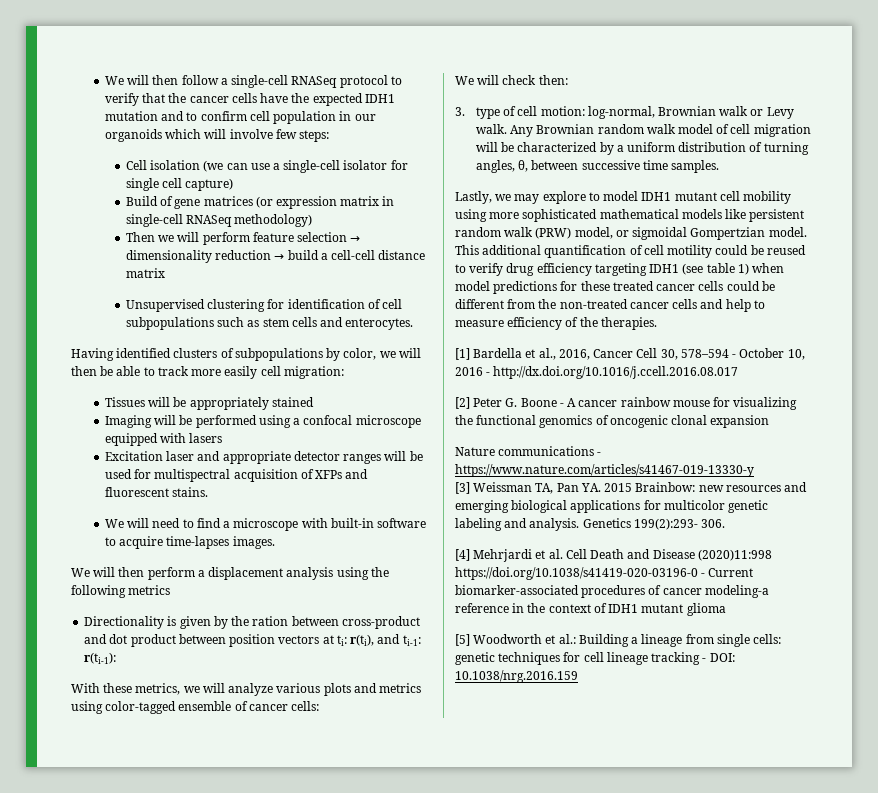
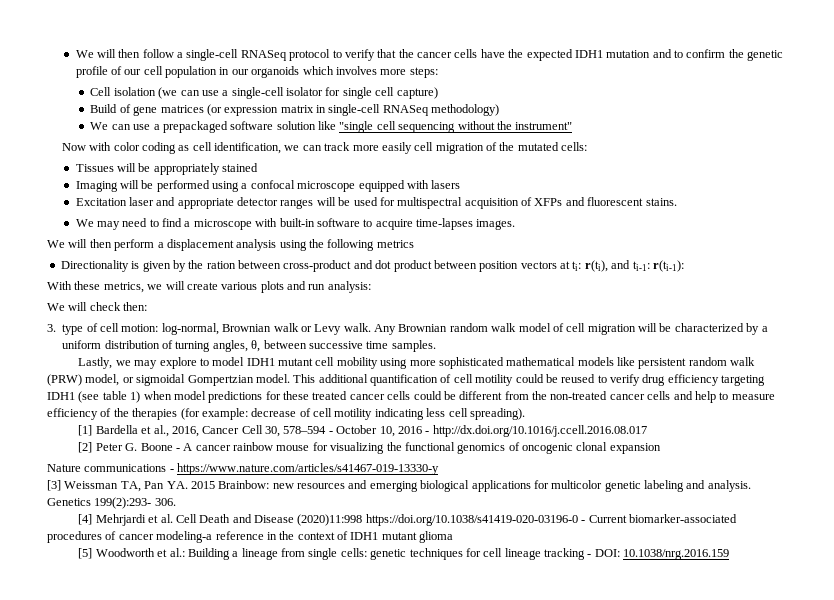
- We will then follow a single-cell RNASeq protocol to verify that the cancer cells have the expected IDH1 mutation and to confirm cell population in our organoids which will involve few steps:
+ We will then follow a single-cell RNASeq protocol to verify that the cancer cells have the expected IDH1 mutation and to confirm the genetic profile of our cell population in our organoids which involves more steps:
- Then we will perform feature selection → dimensionality reduction → build a cell-cell distance matrix
- Unsupervised clustering for identification of cell subpopulations such as stem cells and enterocytes.
- Having identified clusters of subpopulations by color, we will then be able to track more easily cell migration:
+ We can use a prepackaged software solution like "single cell sequencing without the instrument"
+ Now with color coding as cell identification, we can track more easily cell migration of the mutated cells:
- We will need to find a microscope with built-in software to acquire time-lapses images.
+ We may need to find a microscope with built-in software to acquire time-lapses images.
- With these metrics, we will analyze various plots and metrics using color-tagged ensemble of cancer cells:
+ With these metrics, we will create various plots and run analysis:
- This additional quantification of cell motility could be reused to verify drug efficiency targeting IDH1 (see table 1) when model predictions for these treated cancer cells could be different from the non-treated cancer cells and help to measure efficiency of the therapies.
+ This additional quantification of cell motility could be reused to verify drug efficiency targeting IDH1 (see table 1) when model predictions for these treated cancer cells could be different from the non-treated cancer cells and help to measure efficiency of the therapies (for example: decrease of cell motility indicating less cell spreading).

